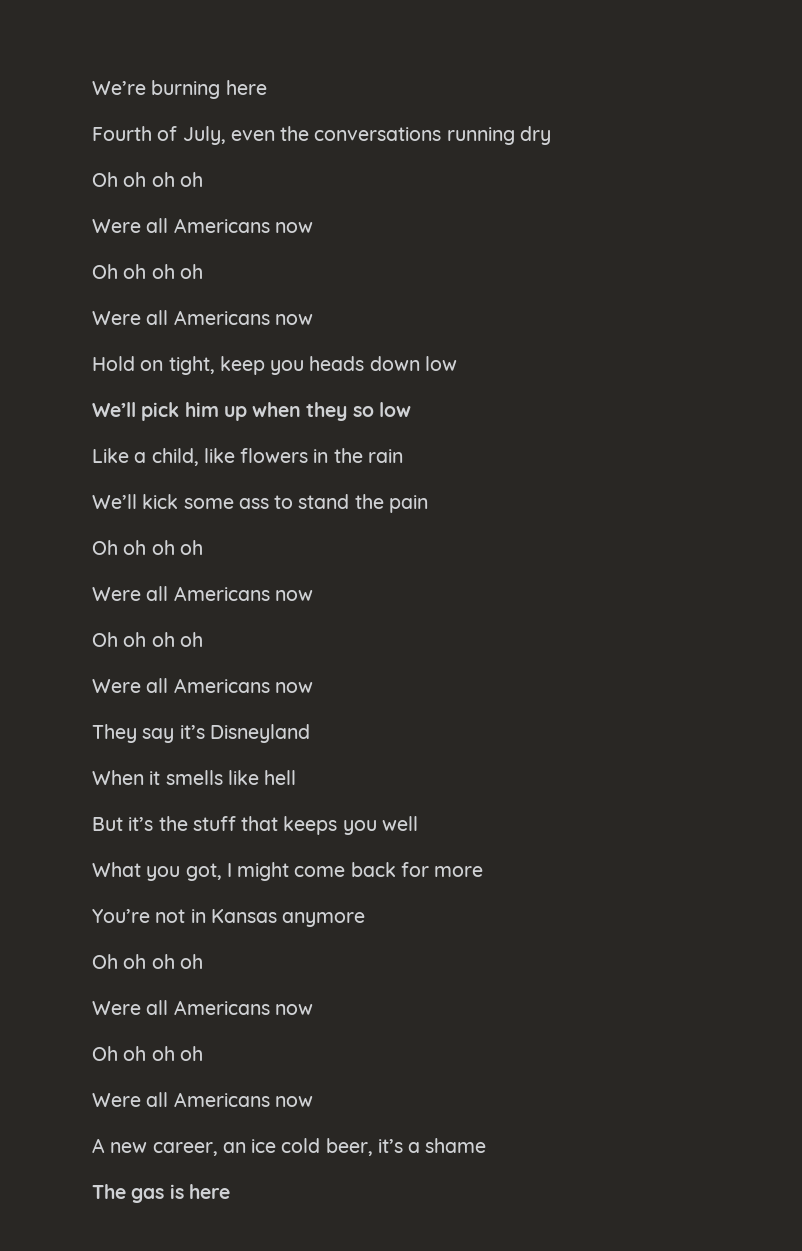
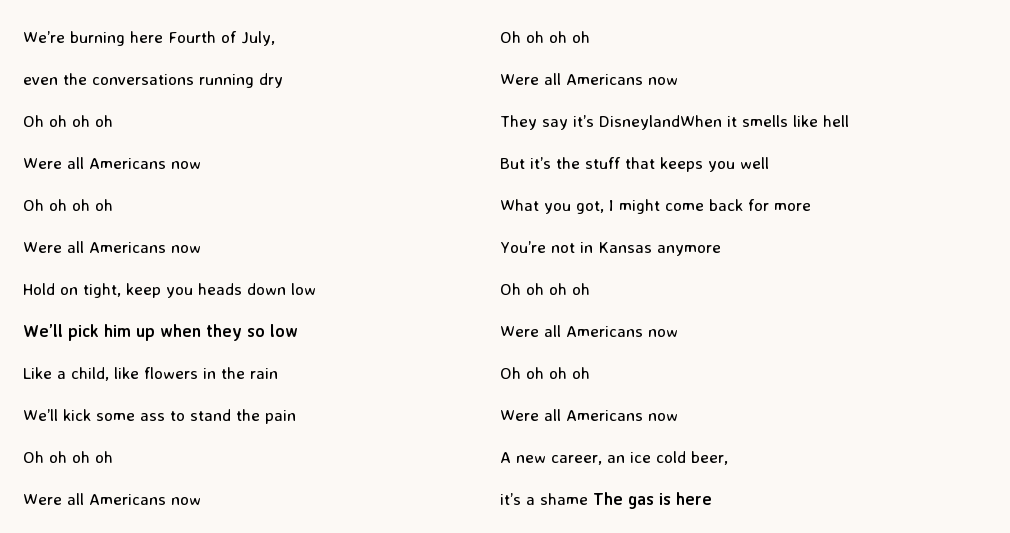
- We’re burning here
- Fourth of July, even the conversations running dry
+ We’re burning here Fourth of July,
+ even the conversations running dry
- They say it’s Disneyland
- When it smells like hell
+ They say it’s DisneylandWhen it smells like hell
- A new career, an ice cold beer, it’s a shame
- The gas is here
+ A new career, an ice cold beer,
+ it’s a shame The gas is here

